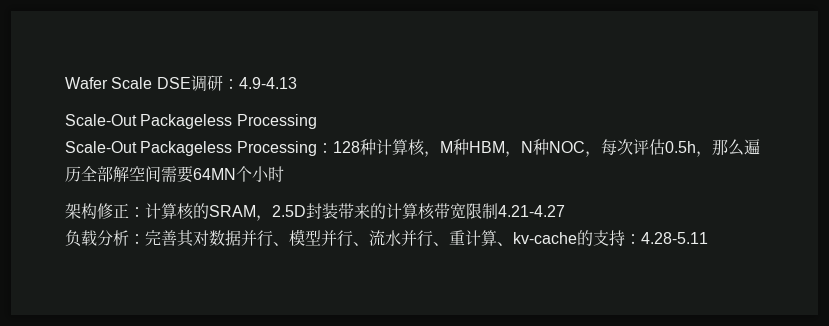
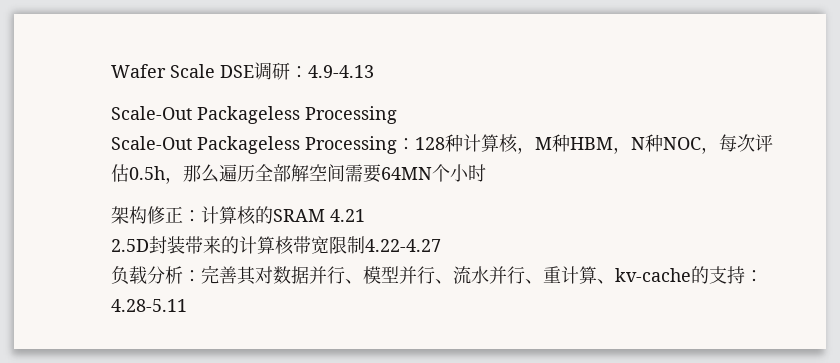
- 架构修正：计算核的SRAM，2.5D封装带来的计算核带宽限制4.21-4.27
+ 架构修正：计算核的SRAM 4.21
+ 2.5D封装带来的计算核带宽限制4.22-4.27

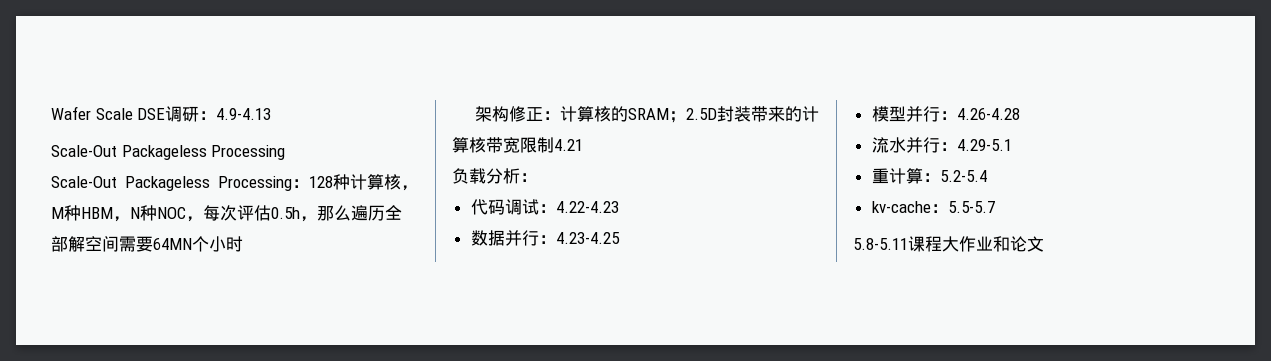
- 架构修正：计算核的SRAM 4.21
- 2.5D封装带来的计算核带宽限制4.22-4.27
+ 架构修正：计算核的SRAM；2.5D封装带来的计算核带宽限制4.21
- 负载分析：完善其对数据并行、模型并行、流水并行、重计算、kv-cache的支持：4.28-5.11
+ 负载分析：
+ 代码调试：4.22-4.23
+ 数据并行：4.23-4.25
+ 模型并行：4.26-4.28
+ 流水并行：4.29-5.1
+ 重计算：5.2-5.4
+ kv-cache：5.5-5.7
+ 5.8-5.11课程大作业和论文

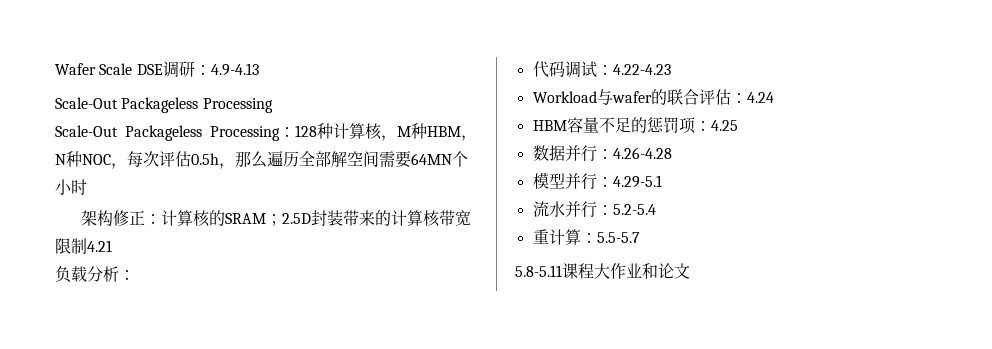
+ Workload与wafer的联合评估：4.24
+ HBM容量不足的惩罚项：4.25
- 数据并行：4.23-4.25
+ 数据并行：4.26-4.28
- 模型并行：4.26-4.28
+ 模型并行：4.29-5.1
- 流水并行：4.29-5.1
+ 流水并行：5.2-5.4
- 重计算：5.2-5.4
- kv-cache：5.5-5.7
+ 重计算：5.5-5.7

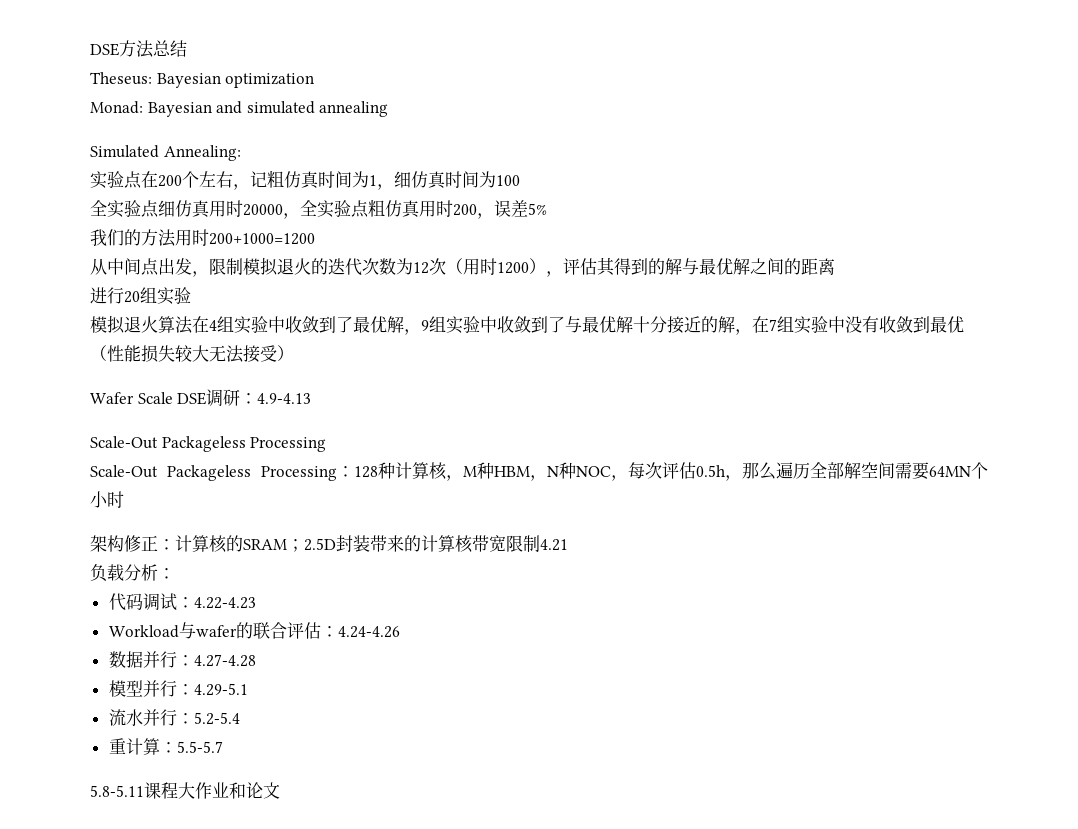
+ DSE方法总结
+ Theseus: Bayesian optimization
+ Monad: Bayesian and simulated annealing
+ Simulated Annealing:
+ 实验点在200个左右，记粗仿真时间为1，细仿真时间为100
+ 全实验点细仿真用时20000，全实验点粗仿真用时200，误差5%
+ 我们的方法用时200+1000=1200
+ 从中间点出发，限制模拟退火的迭代次数为12次（用时1200），评估其得到的解与最优解之间的距离
+ 进行20组实验
+ 模拟退火算法在4组实验中收敛到了最优解，9组实验中收敛到了与最优解十分接近的解，在7组实验中没有收敛到最优（性能损失较大无法接受）
- Workload与wafer的联合评估：4.24
- HBM容量不足的惩罚项：4.25
+ Workload与wafer的联合评估：4.24-4.26
- 数据并行：4.26-4.28
+ 数据并行：4.27-4.28

